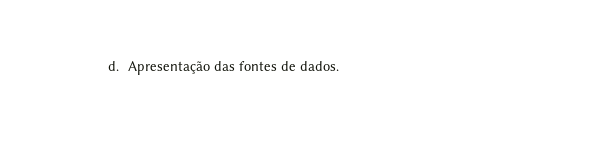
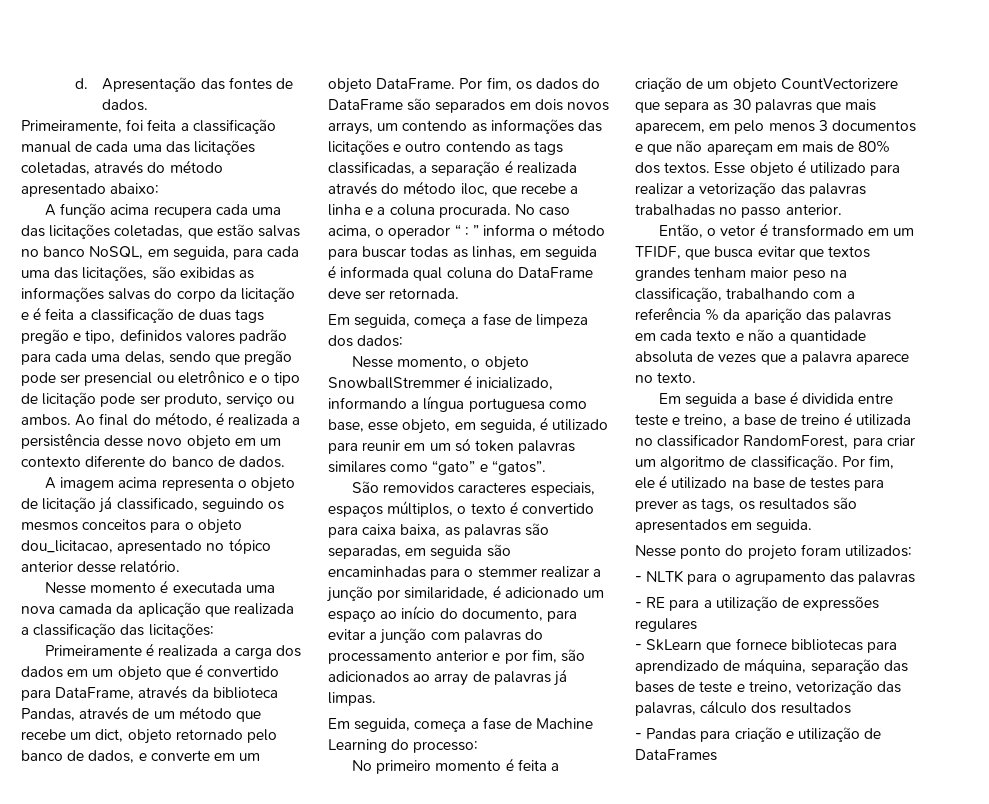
+ Primeiramente, foi feita a classificação manual de cada uma das licitações coletadas, através do método apresentado abaixo:
+ A função acima recupera cada uma das licitações coletadas, que estão salvas no banco NoSQL, em seguida, para cada uma das licitações, são exibidas as informações salvas do corpo da licitação e é feita a classificação de duas tags pregão e tipo, definidos valores padrão para cada uma delas, sendo que pregão pode ser presencial ou eletrônico e o tipo de licitação pode ser produto, serviço ou ambos. Ao final do método, é realizada a persistência desse novo objeto em um contexto diferente do banco de dados.
+ A imagem acima representa o objeto de licitação já classificado, seguindo os mesmos conceitos para o objeto dou_licitacao, apresentado no tópico anterior desse relatório.
+ Nesse momento é executada uma nova camada da aplicação que realizada a classificação das licitações:
+ Primeiramente é realizada a carga dos dados em um objeto que é convertido para DataFrame, através da biblioteca Pandas, através de um método que recebe um dict, objeto retornado pelo banco de dados, e converte em um objeto DataFrame. Por fim, os dados do DataFrame são separados em dois novos arrays, um contendo as informações das licitações e outro contendo as tags classificadas, a separação é realizada através do método iloc, que recebe a linha e a coluna procurada. No caso acima, o operador “ : ” informa o método para buscar todas as linhas, em seguida é informada qual coluna do DataFrame deve ser retornada.
+ Em seguida, começa a fase de limpeza dos dados:
+ Nesse momento, o objeto SnowballStremmer é inicializado, informando a língua portuguesa como base, esse objeto, em seguida, é utilizado para reunir em um só token palavras similares como “gato” e “gatos”.
+ São removidos caracteres especiais, espaços múltiplos, o texto é convertido para caixa baixa, as palavras são separadas, em seguida são encaminhadas para o stemmer realizar a junção por similaridade, é adicionado um espaço ao início do documento, para evitar a junção com palavras do processamento anterior e por fim, são adicionados ao array de palavras já limpas.
+ Em seguida, começa a fase de Machine Learning do processo:
+ No primeiro momento é feita a criação de um objeto CountVectorizere que separa as 30 palavras que mais aparecem, em pelo menos 3 documentos e que não apareçam em mais de 80% dos textos. Esse objeto é utilizado para realizar a vetorização das palavras trabalhadas no passo anterior.
+ Então, o vetor é transformado em um TFIDF, que busca evitar que textos grandes tenham maior peso na classificação, trabalhando com a referência % da aparição das palavras em cada texto e não a quantidade absoluta de vezes que a palavra aparece no texto.
+ Em seguida a base é dividida entre teste e treino, a base de treino é utilizada no classificador RandomForest, para criar um algoritmo de classificação. Por fim, ele é utilizado na base de testes para prever as tags, os resultados são apresentados em seguida.
+ Nesse ponto do projeto foram utilizados:
+ - NLTK para o agrupamento das palavras
+ - RE para a utilização de expressões regulares
+ - SkLearn que fornece bibliotecas para aprendizado de máquina, separação das bases de teste e treino, vetorização das palavras, cálculo dos resultados
+ - Pandas para criação e utilização de DataFrames

